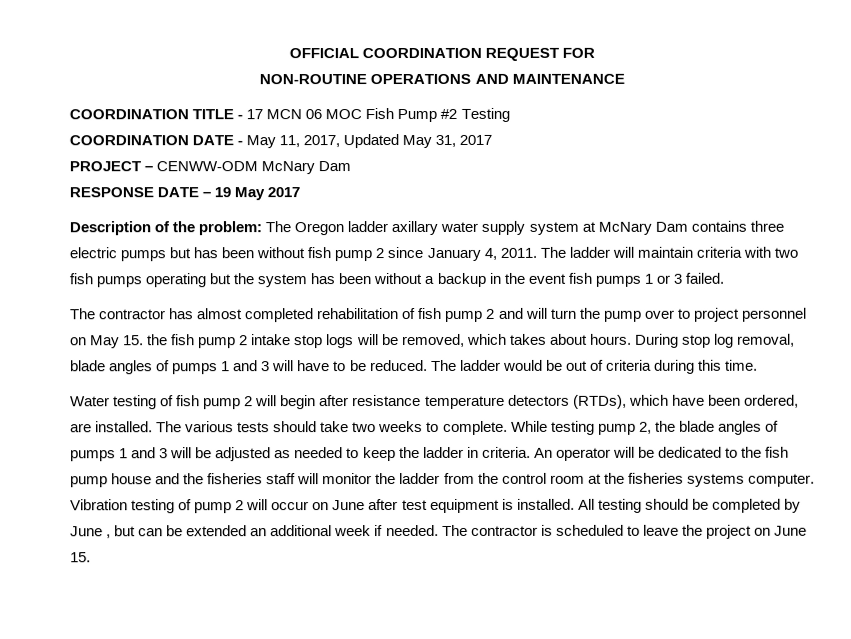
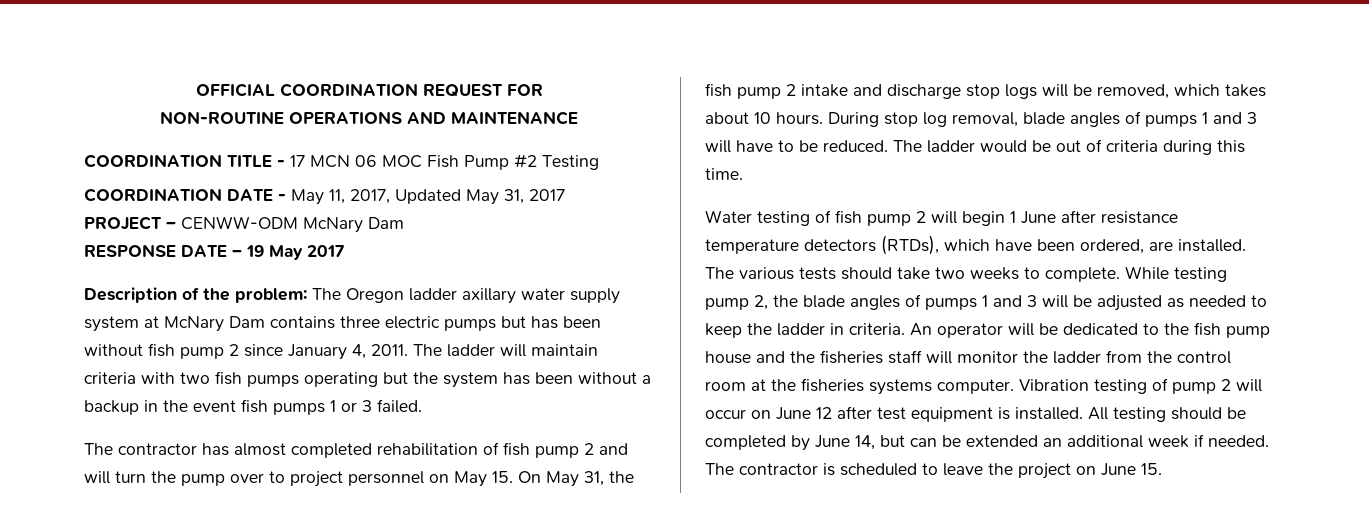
- The contractor has almost completed rehabilitation of fish pump 2 and will turn the pump over to project personnel on May 15. the fish pump 2 intake stop logs will be removed, which takes about hours.
+ The contractor has almost completed rehabilitation of fish pump 2 and will turn the pump over to project personnel on May 15. On May 31, the fish pump 2 intake and discharge stop logs will be removed, which takes about 10 hours.
- Water testing of fish pump 2 will begin after resistance temperature detectors (RTDs), which have been ordered, are installed.
+ Water testing of fish pump 2 will begin 1 June after resistance temperature detectors (RTDs), which have been ordered, are installed.
- Vibration testing of pump 2 will occur on June after test equipment is installed.
+ Vibration testing of pump 2 will occur on June 12 after test equipment is installed.
- All testing should be completed by June , but can be extended an additional week if needed.
+ All testing should be completed by June 14, but can be extended an additional week if needed.

